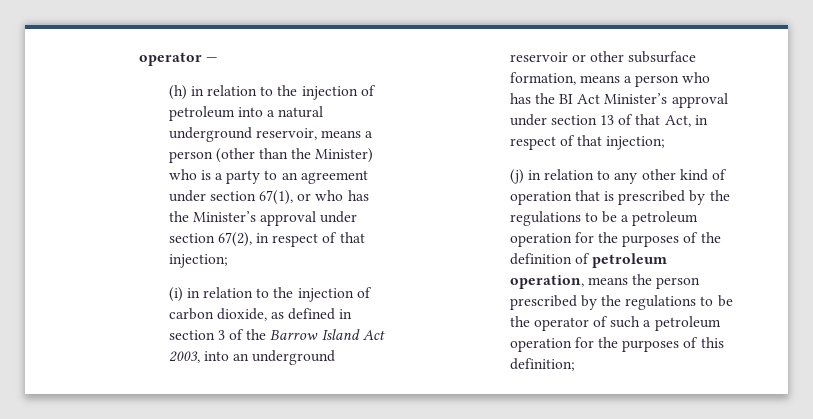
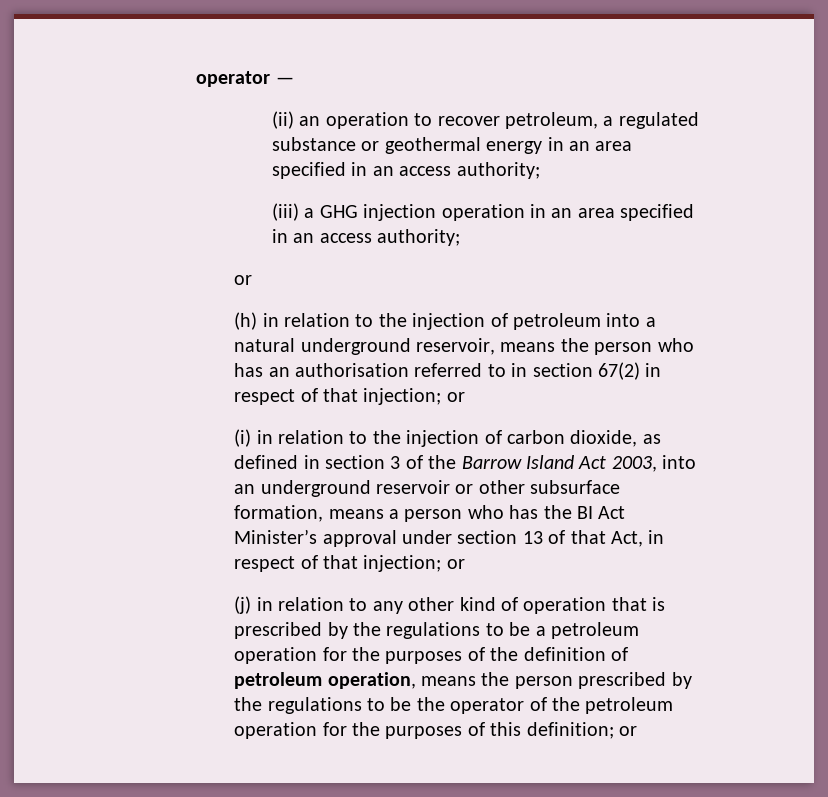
+ (ii) an operation to recover petroleum, a regulated substance or geothermal energy in an area specified in an access authority;
+ (iii) a GHG injection operation in an area specified in an access authority;
+ or
- (h) in relation to the injection of petroleum into a natural underground reservoir, means a person (other than the Minister) who is a party to an agreement under section 67(1), or who has the Minister’s approval under section 67(2), in respect of that injection;
+ (h) in relation to the injection of petroleum into a natural underground reservoir, means the person who has an authorisation referred to in section 67(2) in respect of that injection; or
- (i) in relation to the injection of carbon dioxide, as defined in section 3 of the Barrow Island Act 2003, into an underground reservoir or other subsurface formation, means a person who has the BI Act Minister’s approval under section 13 of that Act, in respect of that injection;
+ (i) in relation to the injection of carbon dioxide, as defined in section 3 of the Barrow Island Act 2003, into an underground reservoir or other subsurface formation, means a person who has the BI Act Minister’s approval under section 13 of that Act, in respect of that injection; or
- (j) in relation to any other kind of operation that is prescribed by the regulations to be a petroleum operation for the purposes of the definition of petroleum operation, means the person prescribed by the regulations to be the operator of such a petroleum operation for the purposes of this definition;
+ (j) in relation to any other kind of operation that is prescribed by the regulations to be a petroleum operation for the purposes of the definition of petroleum operation, means the person prescribed by the regulations to be the operator of the petroleum operation for the purposes of this definition; or

